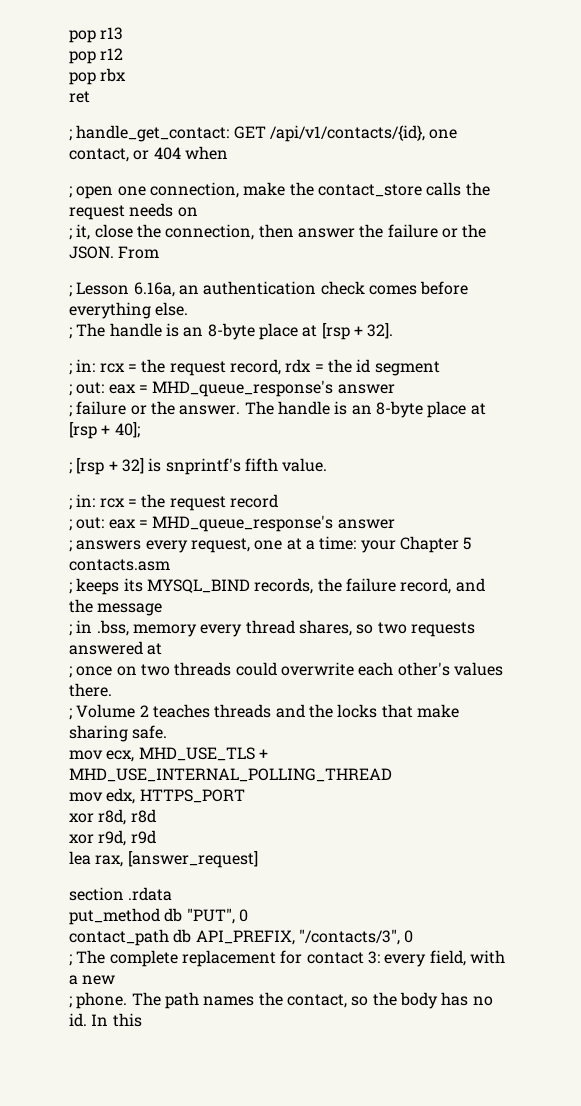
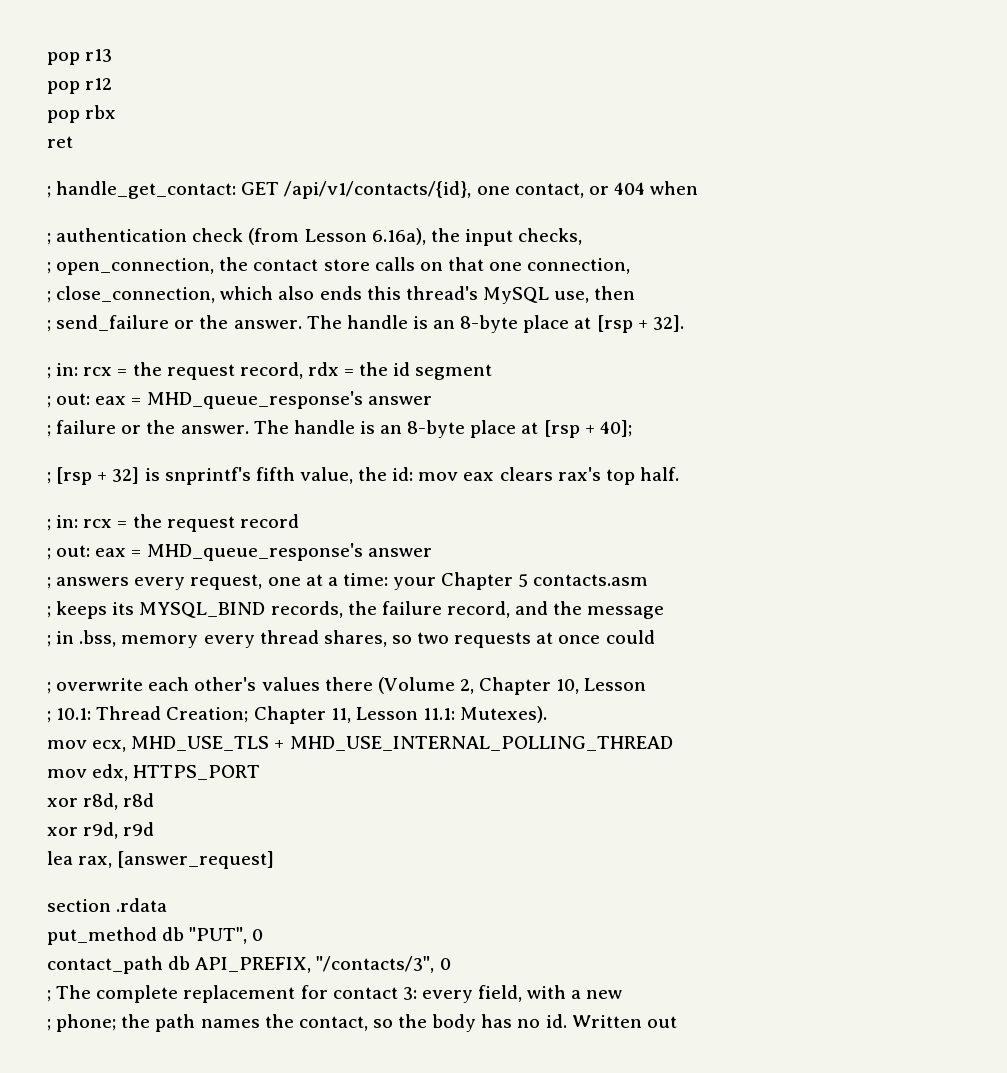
- ; open one connection, make the contact_store calls the request needs on
- ; it, close the connection, then answer the failure or the JSON. From
- ; Lesson 6.16a, an authentication check comes before everything else.
- ; The handle is an 8-byte place at [rsp + 32].
+ ; authentication check (from Lesson 6.16a), the input checks,
+ ; open_connection, the contact store calls on that one connection,
+ ; close_connection, which also ends this thread's MySQL use, then
+ ; send_failure or the answer. The handle is an 8-byte place at [rsp + 32].
- ; [rsp + 32] is snprintf's fifth value.
+ ; [rsp + 32] is snprintf's fifth value, the id: mov eax clears rax's top half.
- ; in .bss, memory every thread shares, so two requests answered at
- ; once on two threads could overwrite each other's values there.
- ; Volume 2 teaches threads and the locks that make sharing safe.
+ ; in .bss, memory every thread shares, so two requests at once could
+ ; overwrite each other's values there (Volume 2, Chapter 10, Lesson
+ ; 10.1: Thread Creation; Chapter 11, Lesson 11.1: Mutexes).
- ; phone. The path names the contact, so the body has no id.
+ ; phone; the path names the contact, so the body has no id.
- In this
+ Written out

